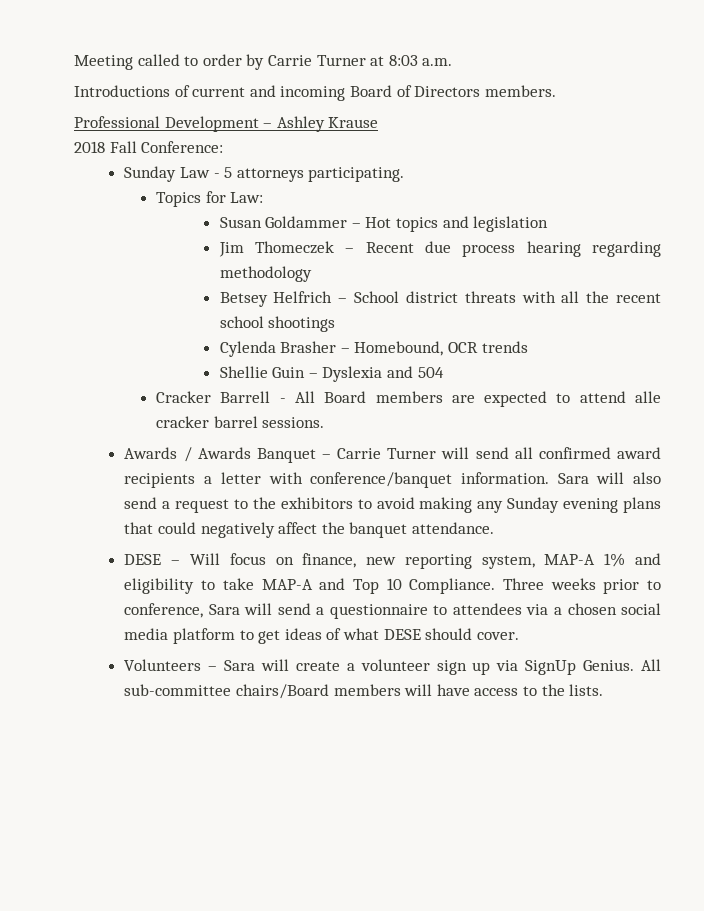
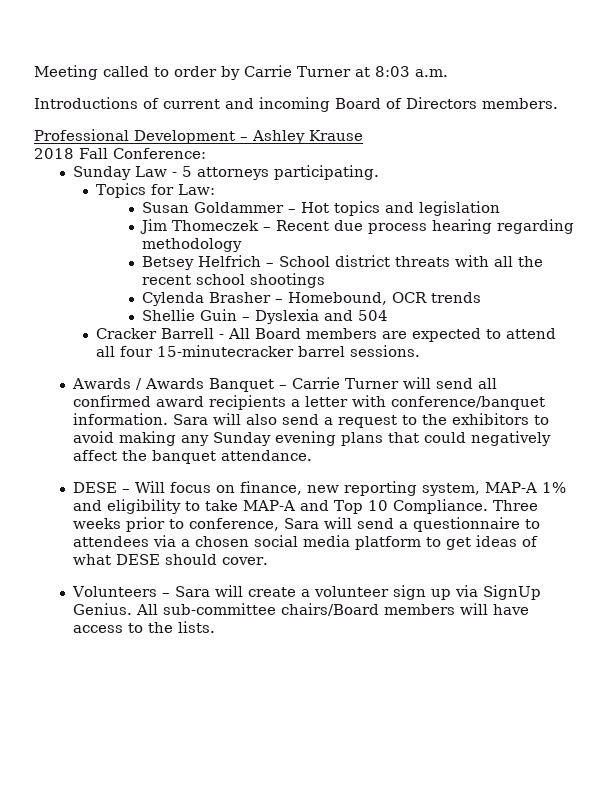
- Cracker Barrell - All Board members are expected to attend alle cracker barrel sessions.
+ Cracker Barrell - All Board members are expected to attend all four 15-minutecracker barrel sessions.

